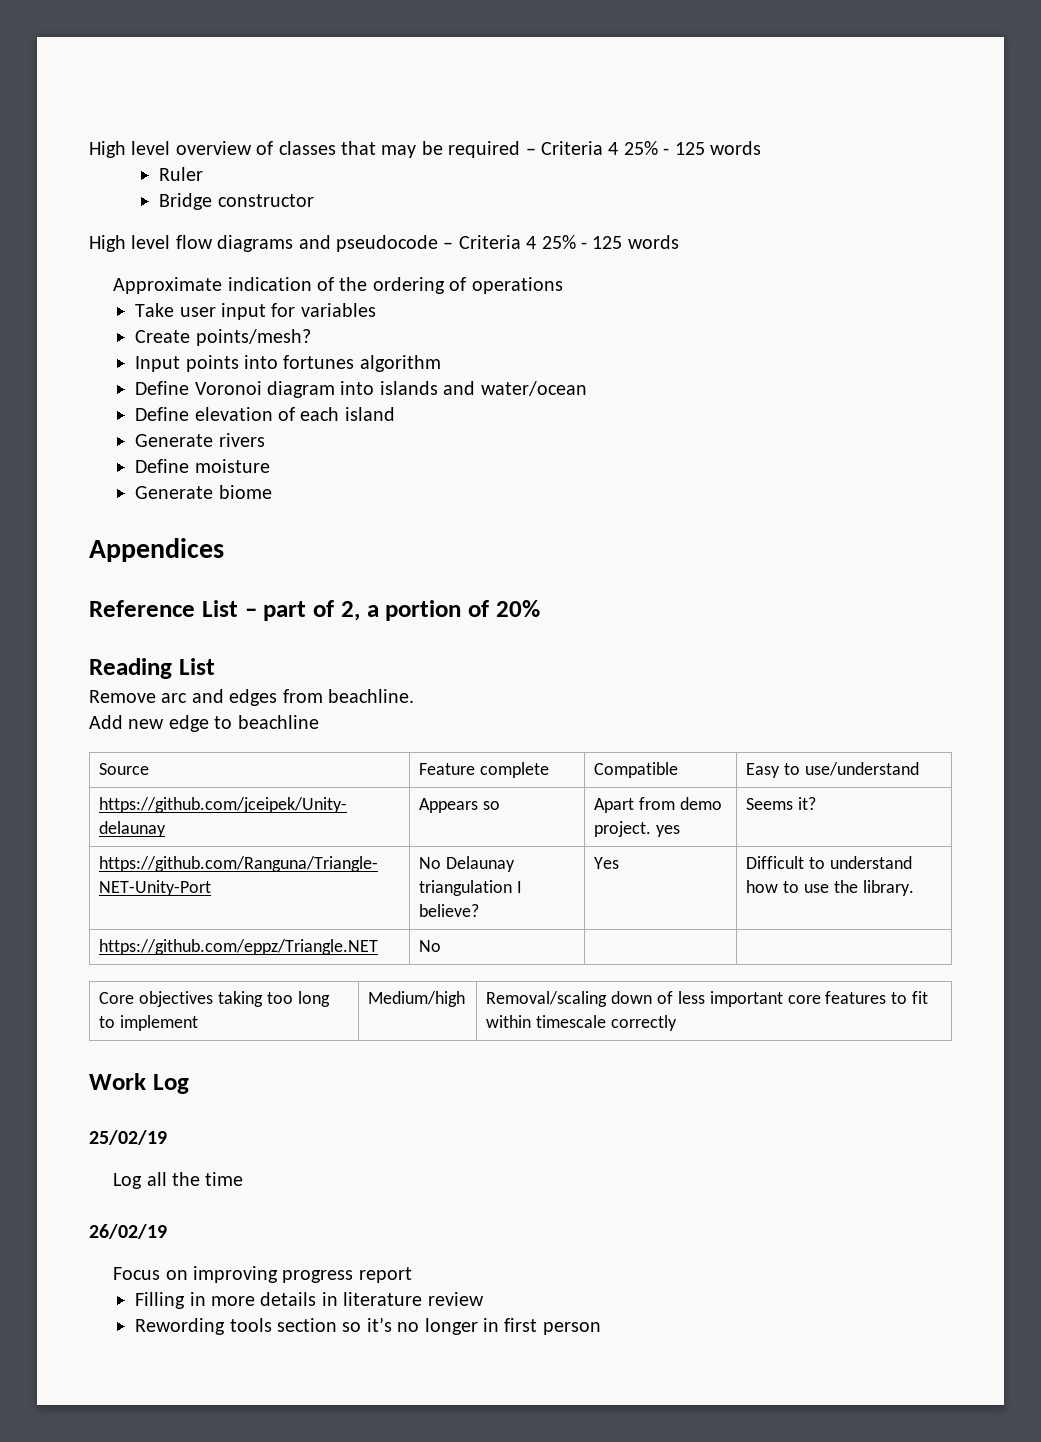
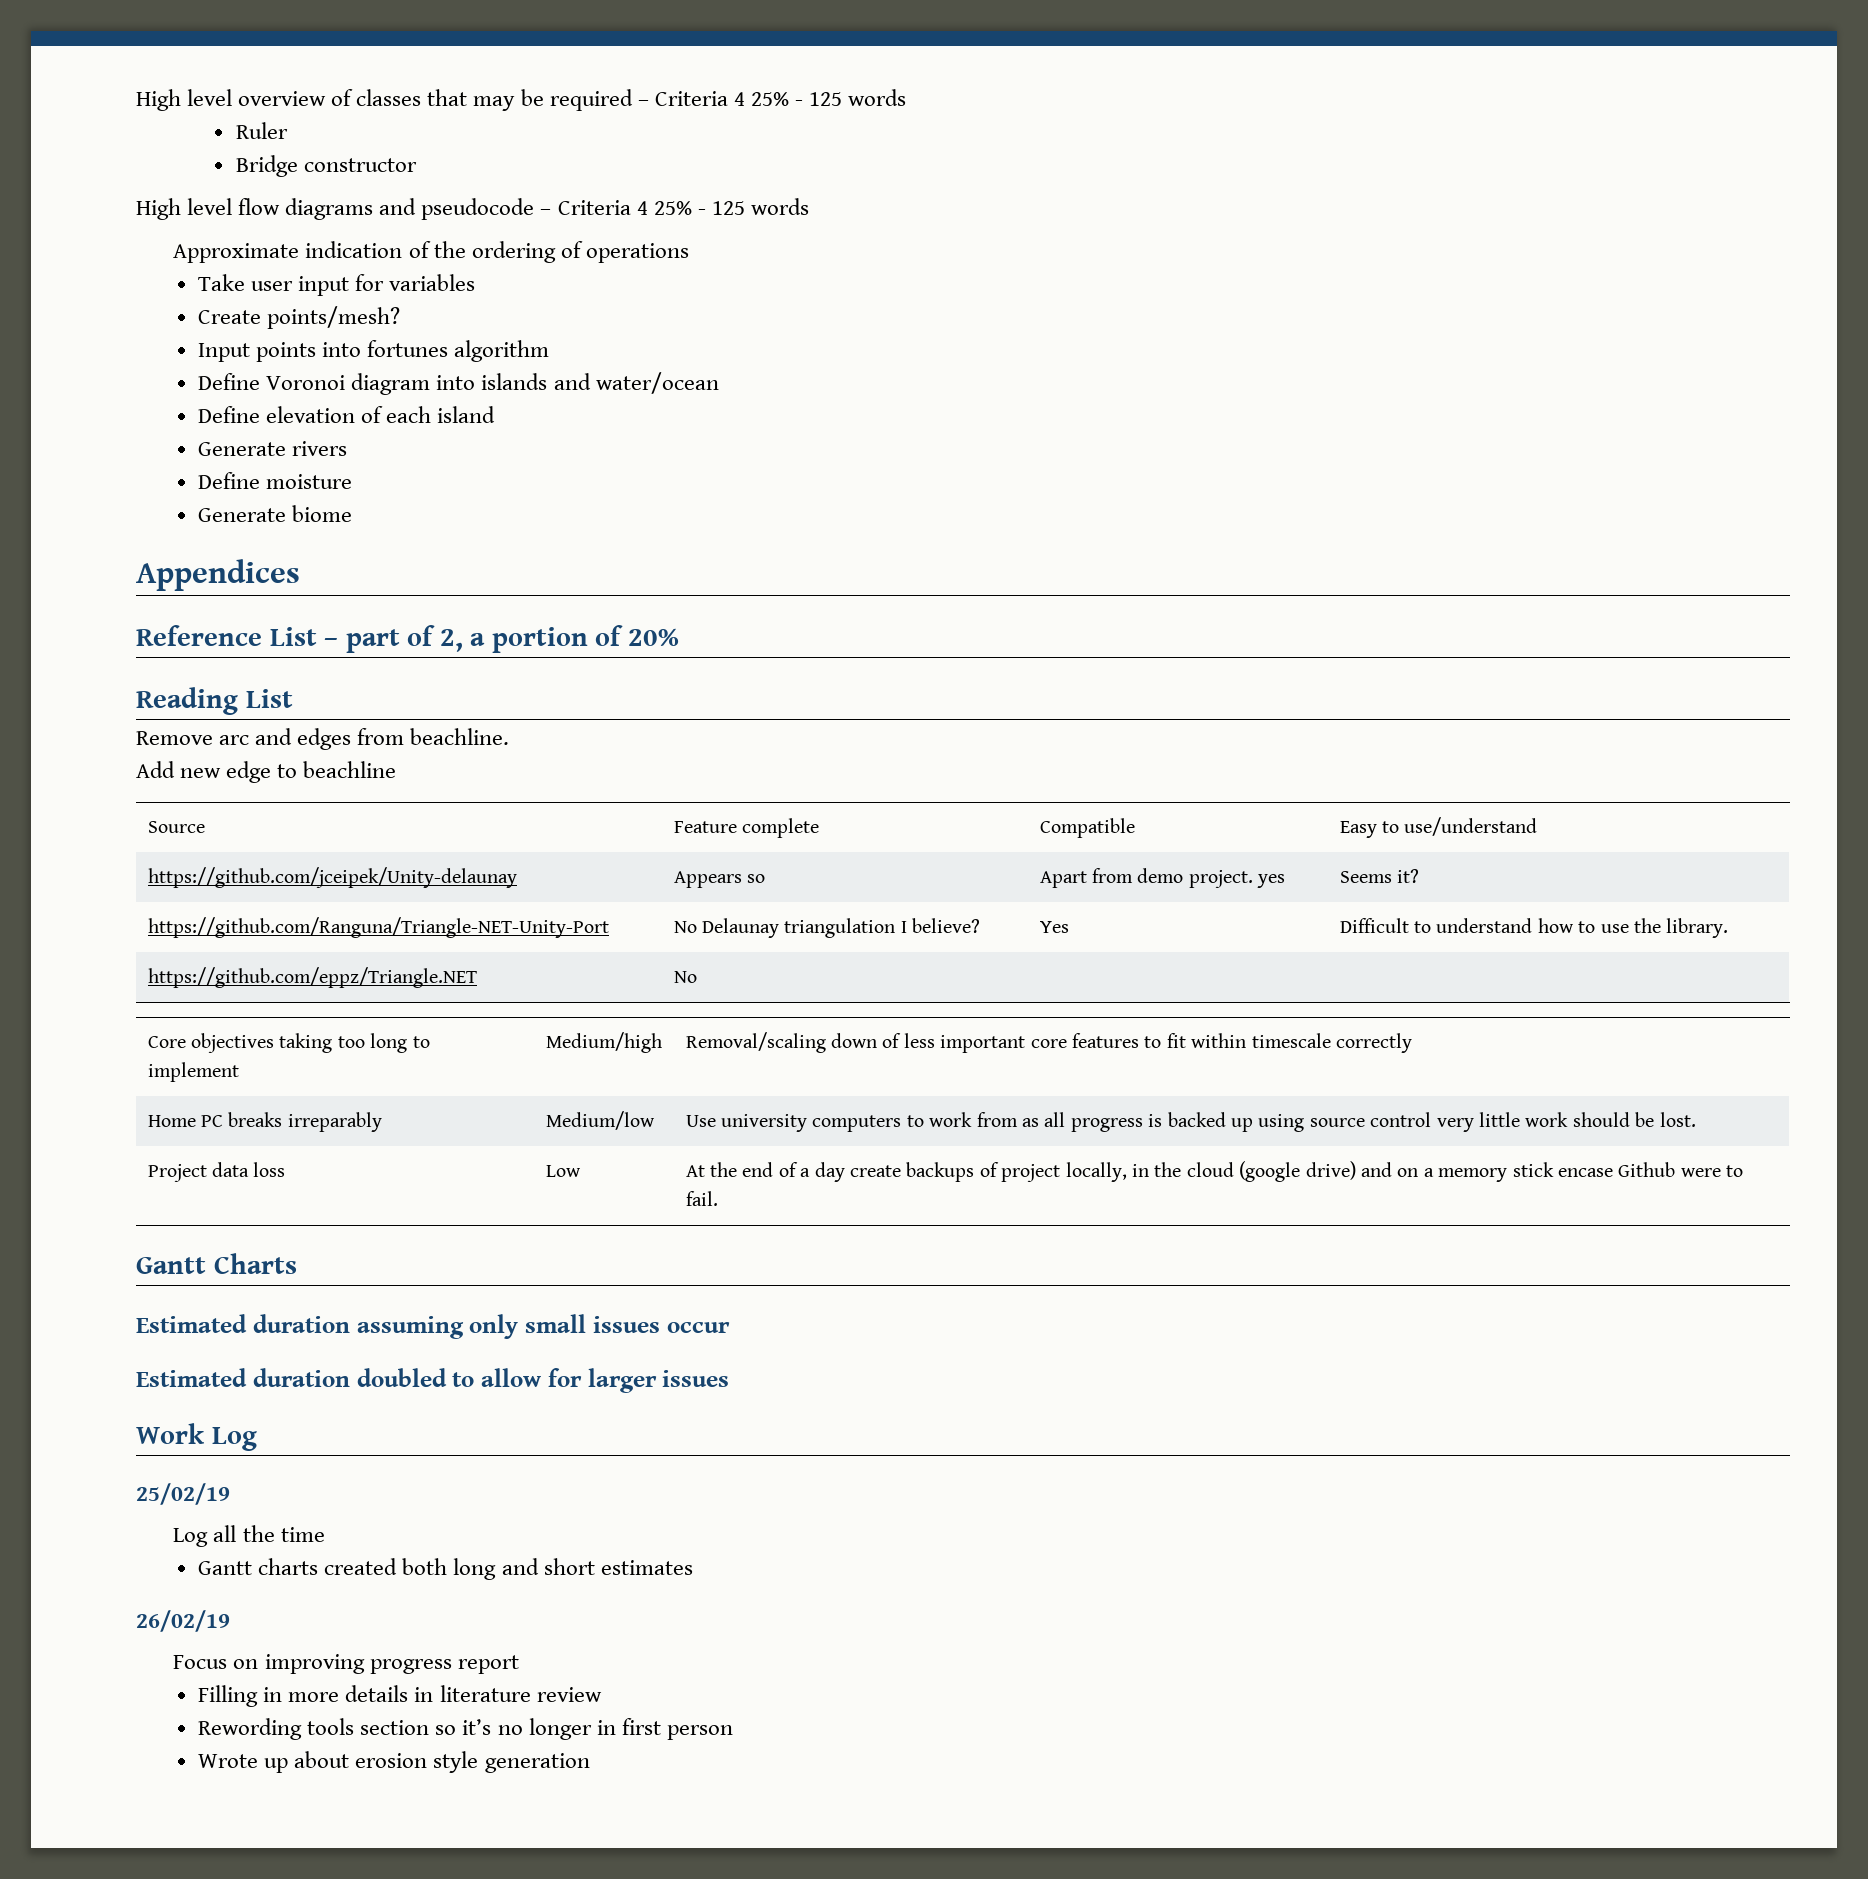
+ Home PC breaks irreparably | Medium/low | Use university computers to work from as all progress is backed up using source control very little work should be lost.
+ Project data loss | Low | At the end of a day create backups of project locally, in the cloud (google drive) and on a memory stick encase Github were to fail.
+ Gantt Charts
+ Estimated duration assuming only small issues occur
+ Estimated duration doubled to allow for larger issues
+ Gantt charts created both long and short estimates
+ Wrote up about erosion style generation

